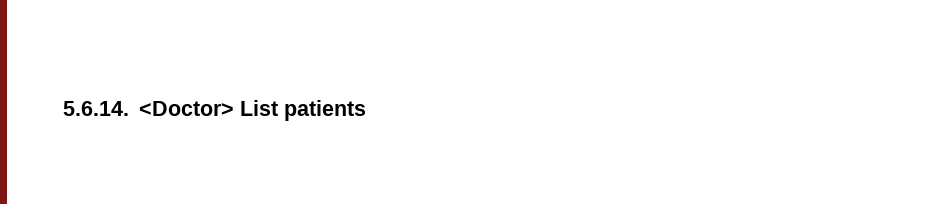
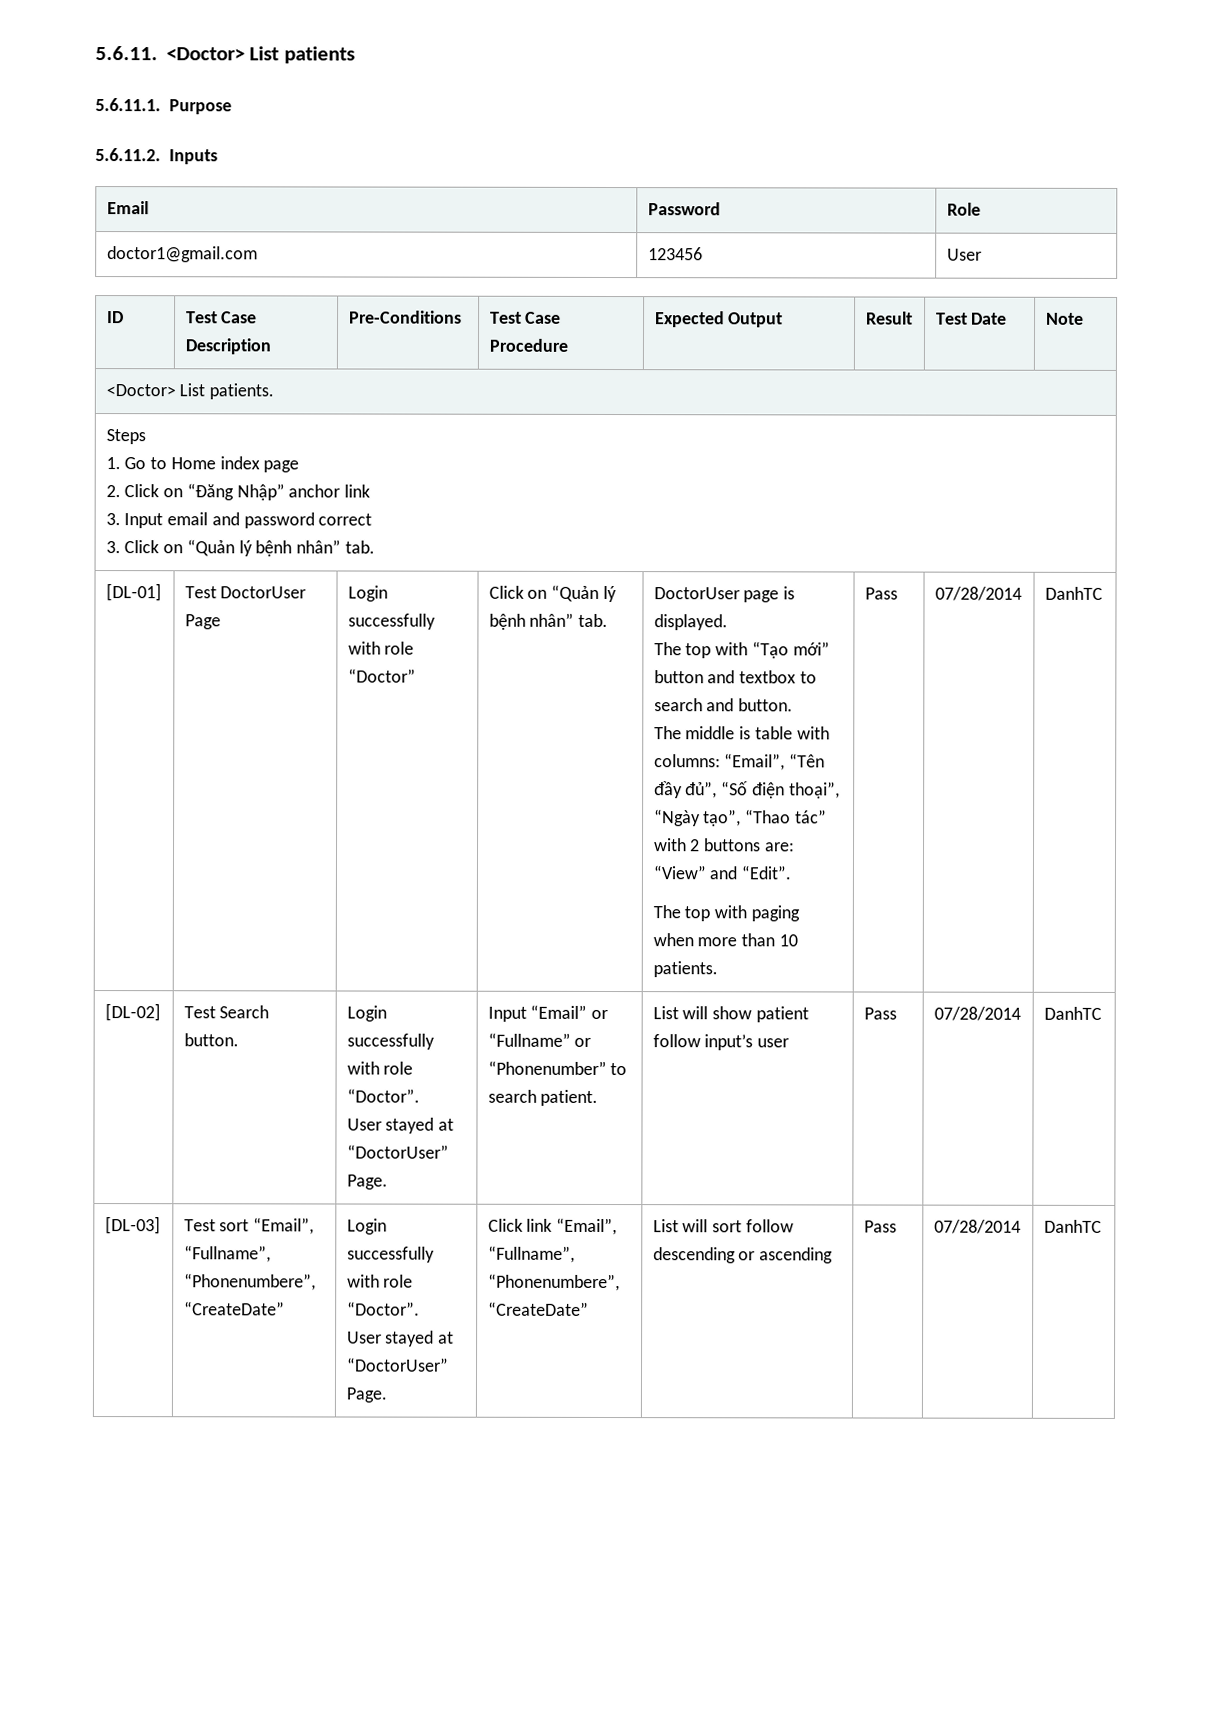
- 5.6.14. <Doctor> List patients
+ 5.6.11. <Doctor> List patients
+ 5.6.11.1. Purpose
+ 5.6.11.2. Inputs
+ Email | Password | Role
+ doctor1@gmail.com | 123456 | User
+ ID | Test Case Description | Pre-Conditions | Test Case Procedure | Expected Output | Result | Test Date | Note
+ <Doctor> List patients.
+ Steps
+ 1. Go to Home index page
+ 2. Click on “Đăng Nhập” anchor link
+ 3. Input email and password correct
+ 3. Click on “Quản lý bệnh nhân” tab.
+ [DL-01] | Test DoctorUser Page | Login successfully with role “Doctor” | Click on “Quản lý bệnh nhân” tab. | DoctorUser page is displayed.
+ The top with “Tạo mới” button and textbox to search and button.
+ The middle is table with columns: “Email”, “Tên đầy đủ”, “Số điện thoại”, “Ngày tạo”, “Thao tác” with 2 buttons are: “View” and “Edit”.
+ The top with paging when more than 10 patients. | Pass | 07/28/2014 | DanhTC
+ [DL-02] | Test Search button. | Login successfully with role “Doctor”.
+ User stayed at “DoctorUser” Page. | Input “Email” or “Fullname” or “Phonenumber” to search patient. | List will show patient follow input’s user | Pass | 07/28/2014 | DanhTC
+ [DL-03] | Test sort “Email”, “Fullname”, “Phonenumbere”, “CreateDate” | Login successfully with role “Doctor”.
+ User stayed at “DoctorUser” Page. | Click link “Email”, “Fullname”, “Phonenumbere”, “CreateDate” | List will sort follow descending or ascending | Pass | 07/28/2014 | DanhTC

